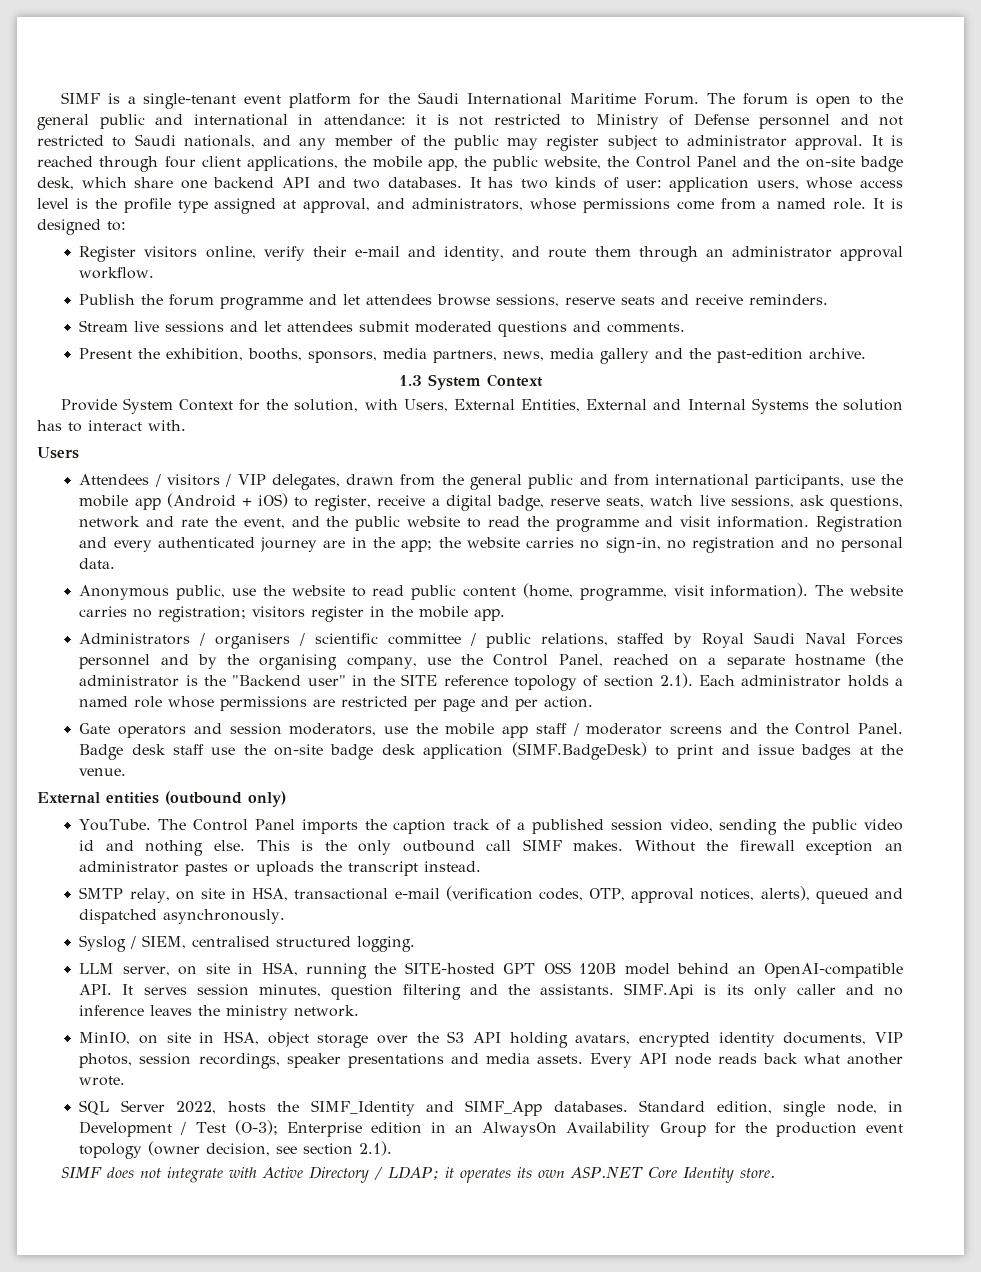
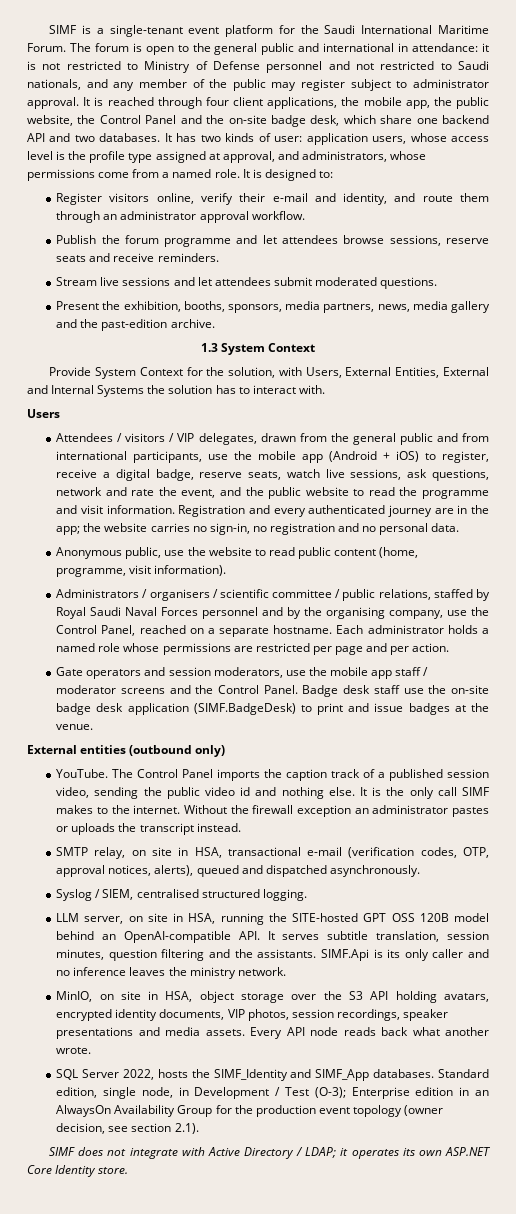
- Stream live sessions and let attendees submit moderated questions and comments.
+ Stream live sessions and let attendees submit moderated questions.
- The website carries no registration; visitors register in the mobile app.
- Administrators / organisers / scientific committee / public relations, staffed by Royal Saudi Naval Forces personnel and by the organising company, use the Control Panel, reached on a separate hostname (the administrator is the "Backend user" in the SITE reference topology of section 2.1). Each administrator holds a named role whose permissions are restricted per page and per action.
+ Administrators / organisers / scientific committee / public relations, staffed by Royal Saudi Naval Forces personnel and by the organising company, use the Control Panel, reached on a separate hostname. Each administrator holds a named role whose permissions are restricted per page and per action.
- This is the only outbound call SIMF makes.
+ It is the only call SIMF makes to the internet.
- LLM server, on site in HSA, running the SITE-hosted GPT OSS 120B model behind an OpenAI-compatible API. It serves session minutes, question filtering and the assistants.
+ LLM server, on site in HSA, running the SITE-hosted GPT OSS 120B model behind an OpenAI-compatible API. It serves subtitle translation, session minutes, question filtering and the assistants.

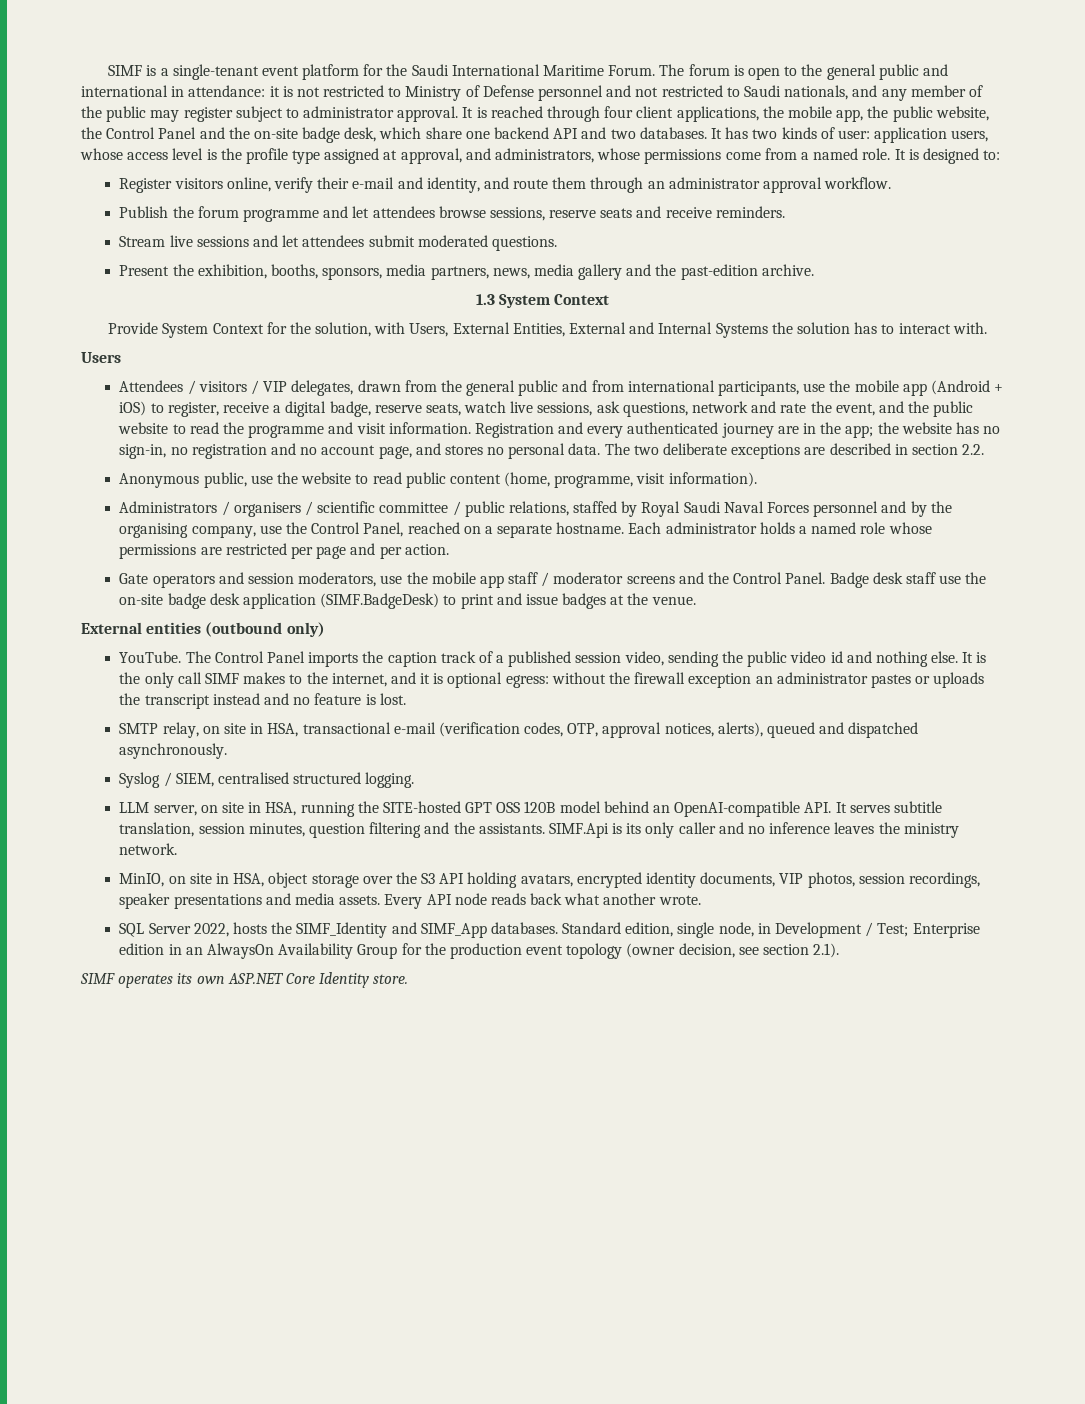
- Registration and every authenticated journey are in the app; the website carries no sign-in, no registration and no personal data.
+ Registration and every authenticated journey are in the app; the website has no sign-in, no registration and no account page, and stores no personal data. The two deliberate exceptions are described in section 2.2.
- It is the only call SIMF makes to the internet. Without the firewall exception an administrator pastes or uploads the transcript instead.
+ It is the only call SIMF makes to the internet, and it is optional egress: without the firewall exception an administrator pastes or uploads the transcript instead and no feature is lost.
- Standard edition, single node, in Development / Test (O-3); Enterprise edition in an AlwaysOn Availability Group for the production event topology (owner decision, see section 2.1).
+ Standard edition, single node, in Development / Test; Enterprise edition in an AlwaysOn Availability Group for the production event topology (owner decision, see section 2.1).
- SIMF does not integrate with Active Directory / LDAP; it operates its own ASP.NET Core Identity store.
+ SIMF operates its own ASP.NET Core Identity store.

